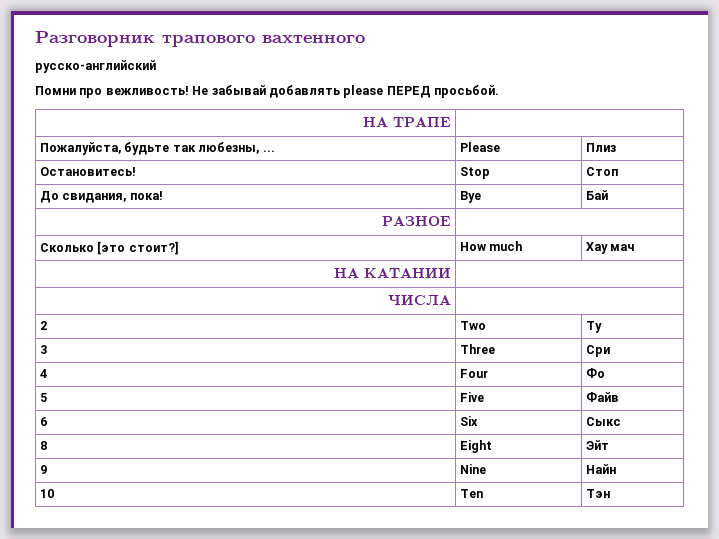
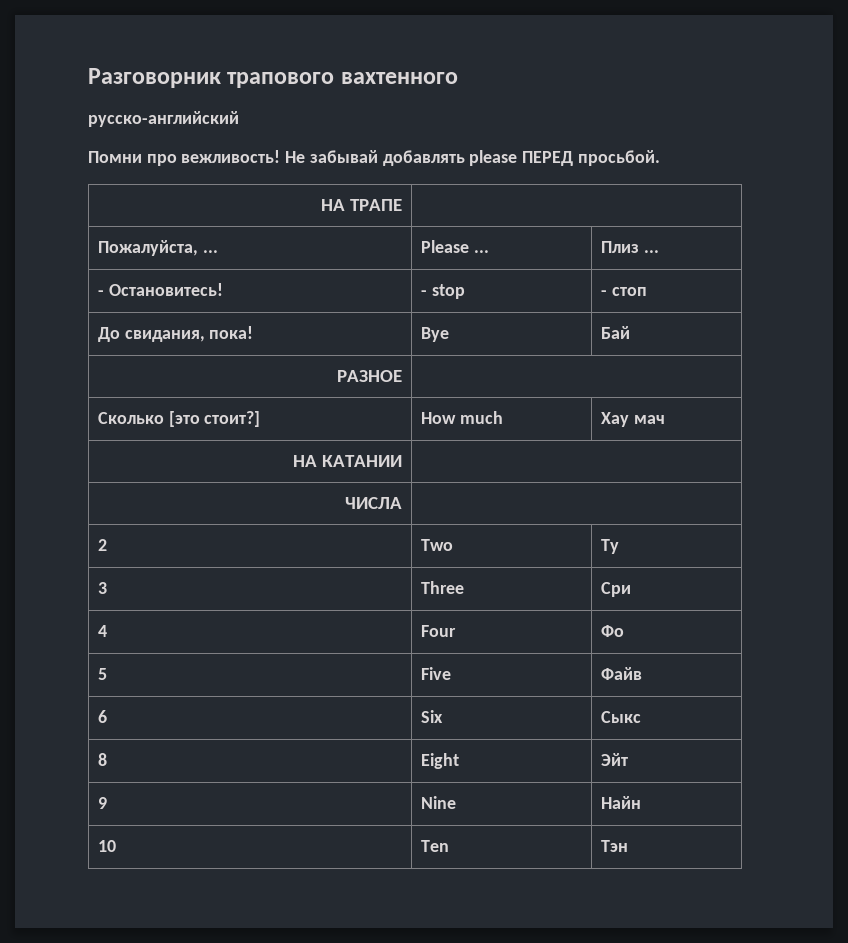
- Пожалуйста, будьте так любезны, ... | Please | Плиз
- Остановитесь! | Stop | Стоп
+ Пожалуйста, ... | Please ... | Плиз ...
+ - Остановитесь! | - stop | - стоп

